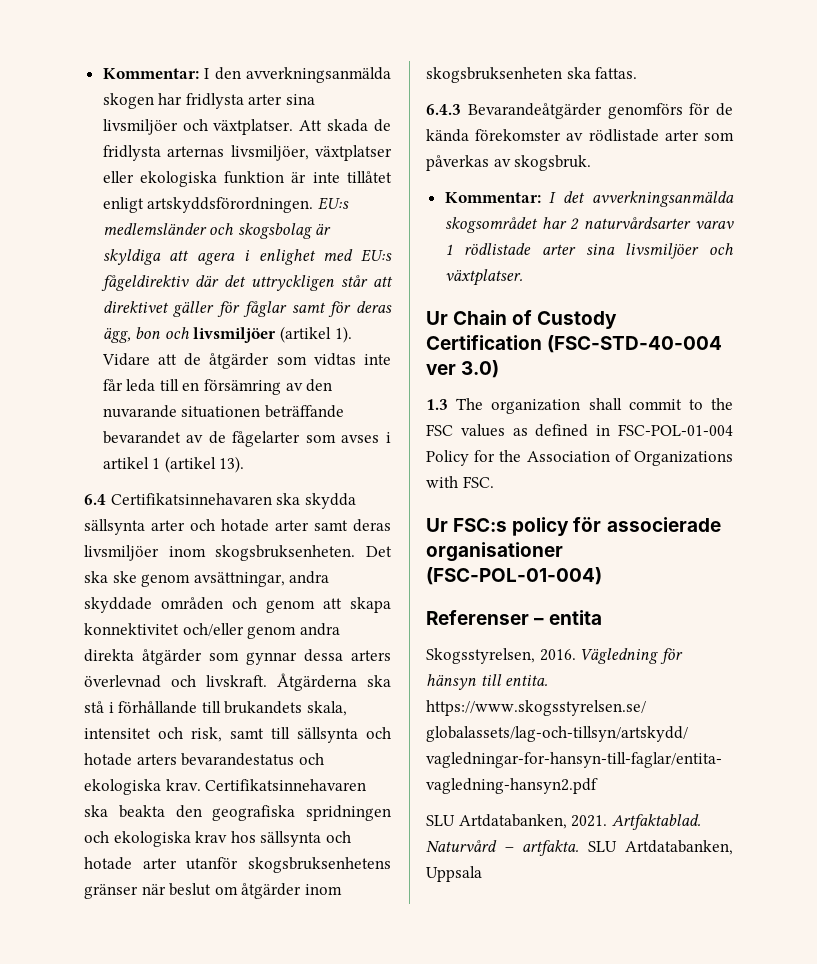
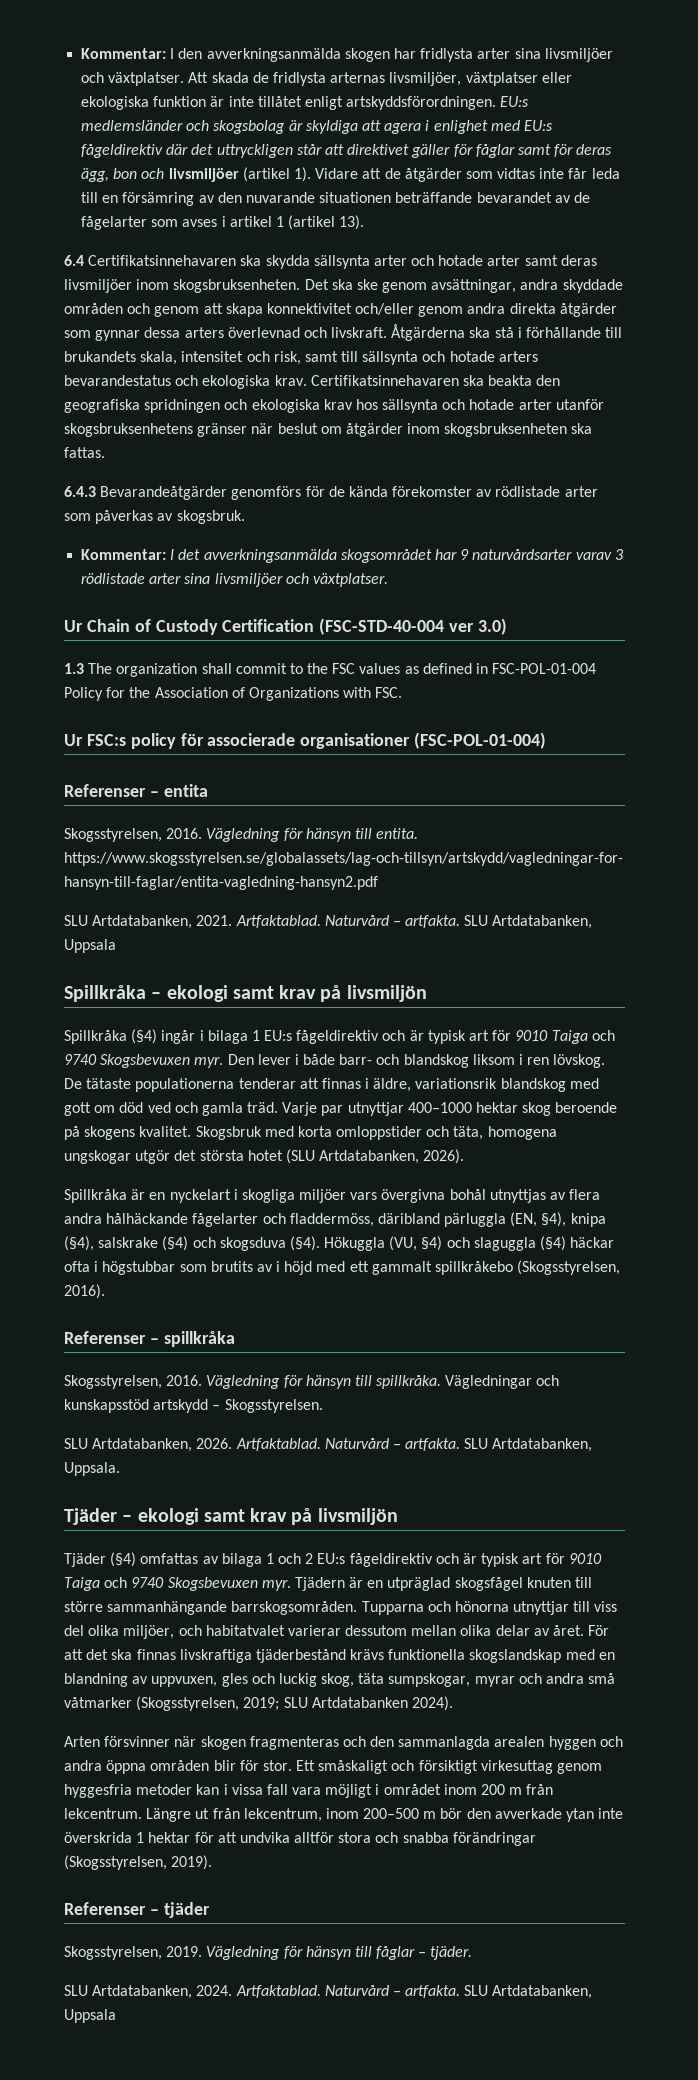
- Kommentar: I det avverkningsanmälda skogsområdet har 2 naturvårdsarter varav 1 rödlistade arter sina livsmiljöer och växtplatser.
+ Kommentar: I det avverkningsanmälda skogsområdet har 9 naturvårdsarter varav 3 rödlistade arter sina livsmiljöer och växtplatser.
+ Spillkråka – ekologi samt krav på livsmiljön
+ Spillkråka (§4) ingår i bilaga 1 EU:s fågeldirektiv och är typisk art för 9010 Taiga och 9740 Skogsbevuxen myr. Den lever i både barr- och blandskog liksom i ren lövskog. De tätaste populationerna tenderar att finnas i äldre, variationsrik blandskog med gott om död ved och gamla träd. Varje par utnyttjar 400–1000 hektar skog beroende på skogens kvalitet. Skogsbruk med korta omloppstider och täta, homogena ungskogar utgör det största hotet (SLU Artdatabanken, 2026).
+ Spillkråka är en nyckelart i skogliga miljöer vars övergivna bohål utnyttjas av flera andra hålhäckande fågelarter och fladdermöss, däribland pärluggla (EN, §4), knipa (§4), salskrake (§4) och skogsduva (§4). Hökuggla (VU, §4) och slaguggla (§4) häckar ofta i högstubbar som brutits av i höjd med ett gammalt spillkråkebo (Skogsstyrelsen, 2016).
+ Referenser – spillkråka
+ Skogsstyrelsen, 2016. Vägledning för hänsyn till spillkråka. Vägledningar och kunskapsstöd artskydd – Skogsstyrelsen.
+ SLU Artdatabanken, 2026. Artfaktablad. Naturvård – artfakta. SLU Artdatabanken, Uppsala.
+ Tjäder – ekologi samt krav på livsmiljön
+ Tjäder (§4) omfattas av bilaga 1 och 2 EU:s fågeldirektiv och är typisk art för 9010 Taiga och 9740 Skogsbevuxen myr. Tjädern är en utpräglad skogsfågel knuten till större sammanhängande barrskogsområden. Tupparna och hönorna utnyttjar till viss del olika miljöer, och habitatvalet varierar dessutom mellan olika delar av året. För att det ska finnas livskraftiga tjäderbestånd krävs funktionella skogslandskap med en blandning av uppvuxen, gles och luckig skog, täta sumpskogar, myrar och andra små våtmarker (Skogsstyrelsen, 2019; SLU Artdatabanken 2024).
+ Arten försvinner när skogen fragmenteras och den sammanlagda arealen hyggen och andra öppna områden blir för stor. Ett småskaligt och försiktigt virkesuttag genom hyggesfria metoder kan i vissa fall vara möjligt i området inom 200 m från lekcentrum. Längre ut från lekcentrum, inom 200–500 m bör den avverkade ytan inte överskrida 1 hektar för att undvika alltför stora och snabba förändringar (Skogsstyrelsen, 2019).
+ Referenser – tjäder
+ Skogsstyrelsen, 2019. Vägledning för hänsyn till fåglar – tjäder.
+ SLU Artdatabanken, 2024. Artfaktablad. Naturvård – artfakta. SLU Artdatabanken, Uppsala

